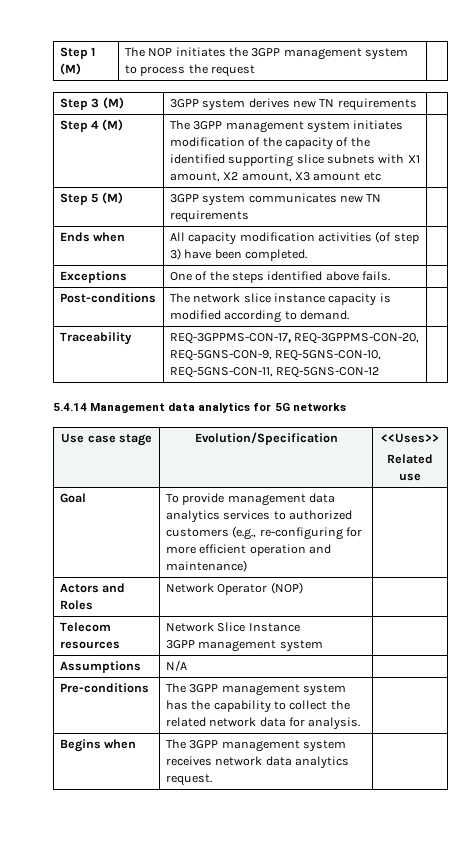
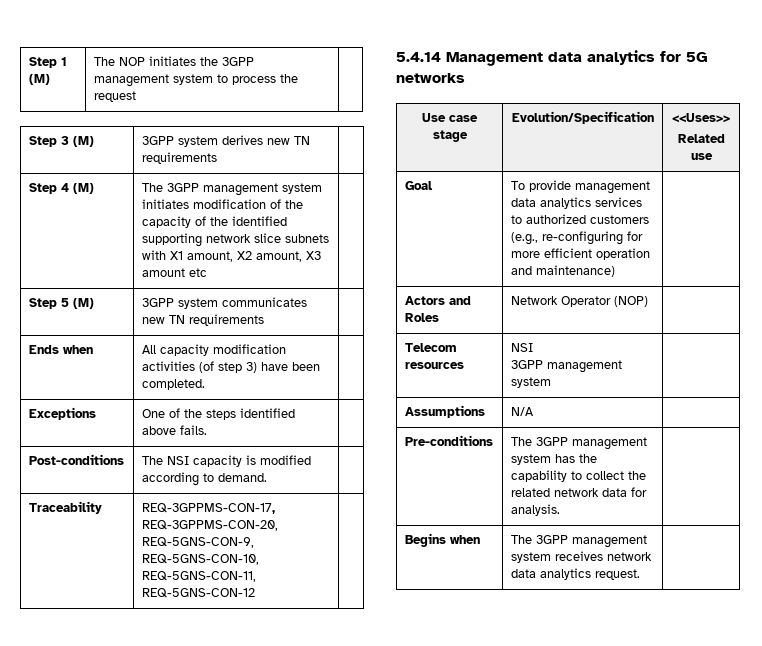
- Step 4 (M) | The 3GPP management system initiates modification of the capacity of the identified supporting slice subnets with X1 amount, X2 amount, X3 amount etc |
+ Step 4 (M) | The 3GPP management system initiates modification of the capacity of the identified supporting network slice subnets with X1 amount, X2 amount, X3 amount etc |
- Post-conditions | The network slice instance capacity is modified according to demand. |
+ Post-conditions | The NSI capacity is modified according to demand. |
- Telecom resources | Network Slice Instance
+ Telecom resources | NSI

